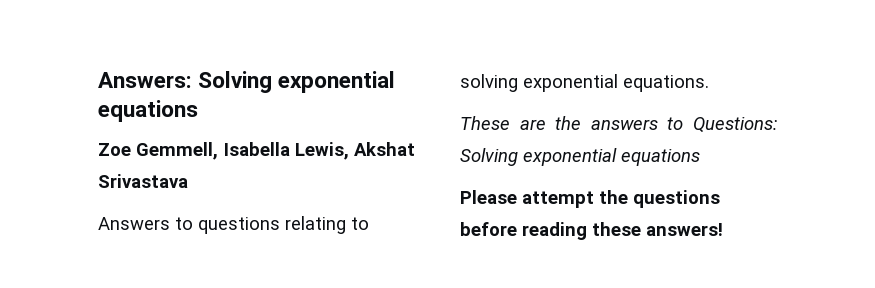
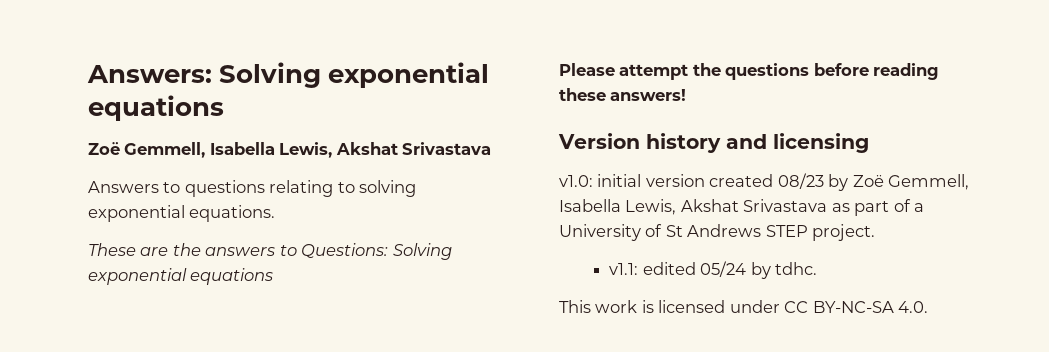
  Answers: Solving exponential equations
- Zoe Gemmell, Isabella Lewis, Akshat Srivastava
+ Zoë Gemmell, Isabella Lewis, Akshat Srivastava
+ Version history and licensing
+ v1.0: initial version created 08/23 by Zoë Gemmell, Isabella Lewis, Akshat Srivastava as part of a University of St Andrews STEP project.
+ v1.1: edited 05/24 by tdhc.
+ This work is licensed under CC BY-NC-SA 4.0.

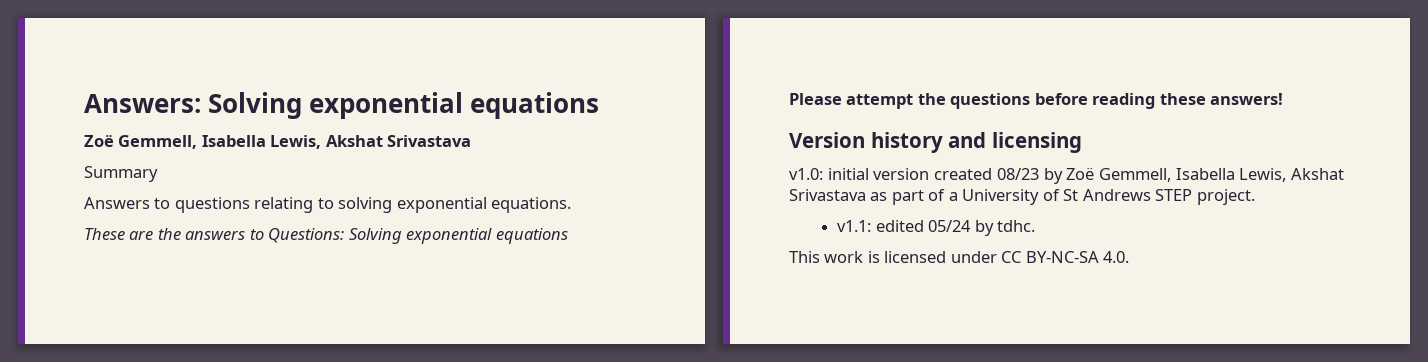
+ Summary

